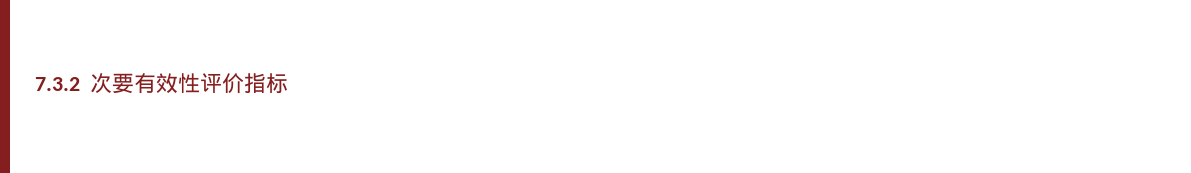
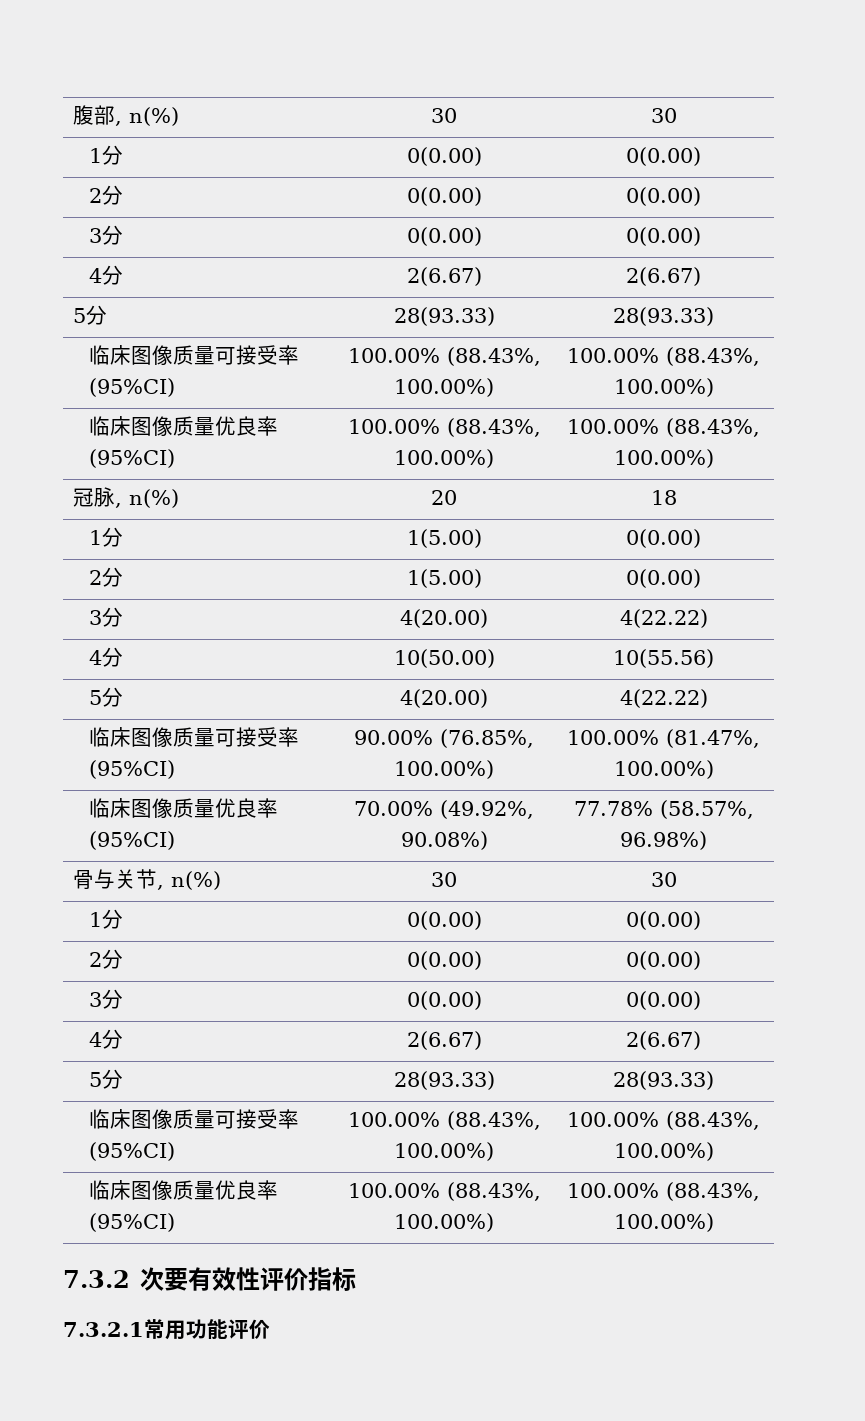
+ 腹部, n(%) | 30 | 30
+ 1分 | 0(0.00) | 0(0.00)
+ 2分 | 0(0.00) | 0(0.00)
+ 3分 | 0(0.00) | 0(0.00)
+ 4分 | 2(6.67) | 2(6.67)
+ 5分 | 28(93.33) | 28(93.33)
+ 临床图像质量可接受率(95%CI) | 100.00% (88.43%, 100.00%) | 100.00% (88.43%, 100.00%)
+ 临床图像质量优良率(95%CI) | 100.00% (88.43%, 100.00%) | 100.00% (88.43%, 100.00%)
+ 冠脉, n(%) | 20 | 18
+ 1分 | 1(5.00) | 0(0.00)
+ 2分 | 1(5.00) | 0(0.00)
+ 3分 | 4(20.00) | 4(22.22)
+ 4分 | 10(50.00) | 10(55.56)
+ 5分 | 4(20.00) | 4(22.22)
+ 临床图像质量可接受率(95%CI) | 90.00% (76.85%, 100.00%) | 100.00% (81.47%, 100.00%)
+ 临床图像质量优良率(95%CI) | 70.00% (49.92%, 90.08%) | 77.78% (58.57%, 96.98%)
+ 骨与关节, n(%) | 30 | 30
+ 1分 | 0(0.00) | 0(0.00)
+ 2分 | 0(0.00) | 0(0.00)
+ 3分 | 0(0.00) | 0(0.00)
+ 4分 | 2(6.67) | 2(6.67)
+ 5分 | 28(93.33) | 28(93.33)
+ 临床图像质量可接受率(95%CI) | 100.00% (88.43%, 100.00%) | 100.00% (88.43%, 100.00%)
+ 临床图像质量优良率(95%CI) | 100.00% (88.43%, 100.00%) | 100.00% (88.43%, 100.00%)
+ 7.3.2.1常用功能评价

